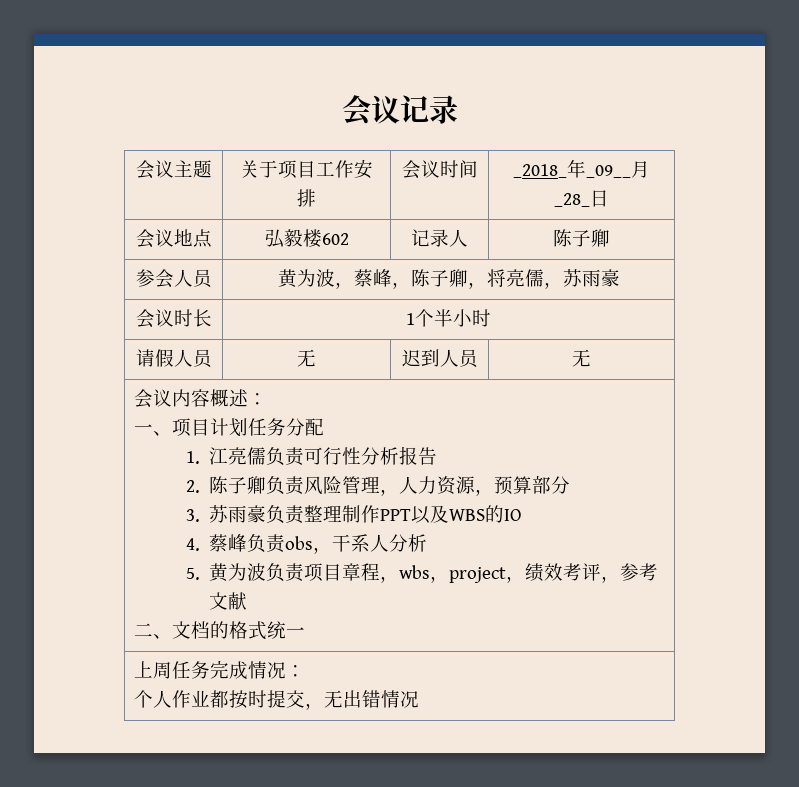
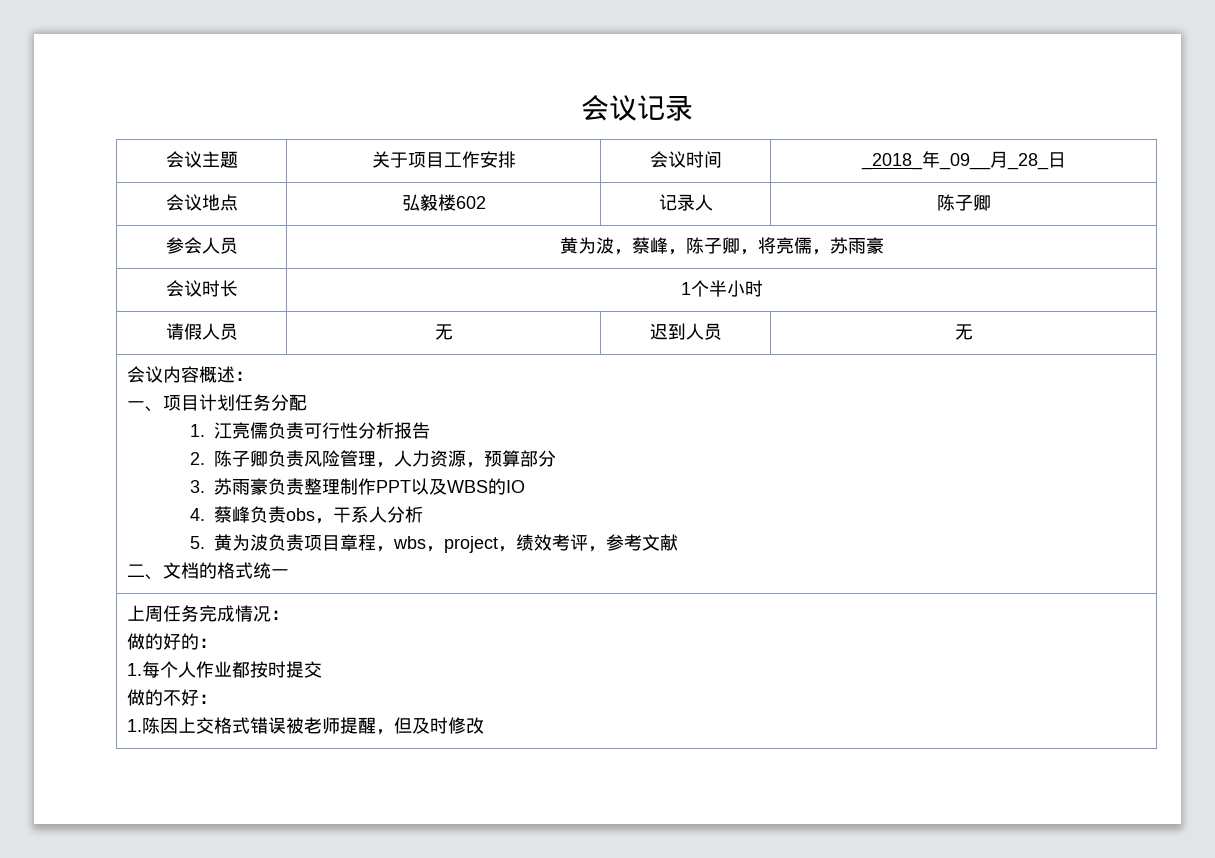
  上周任务完成情况：
- 个人作业都按时提交，无出错情况
+ 做的好的：
+ 1.每个人作业都按时提交
+ 做的不好：
+ 1.陈因上交格式错误被老师提醒，但及时修改

